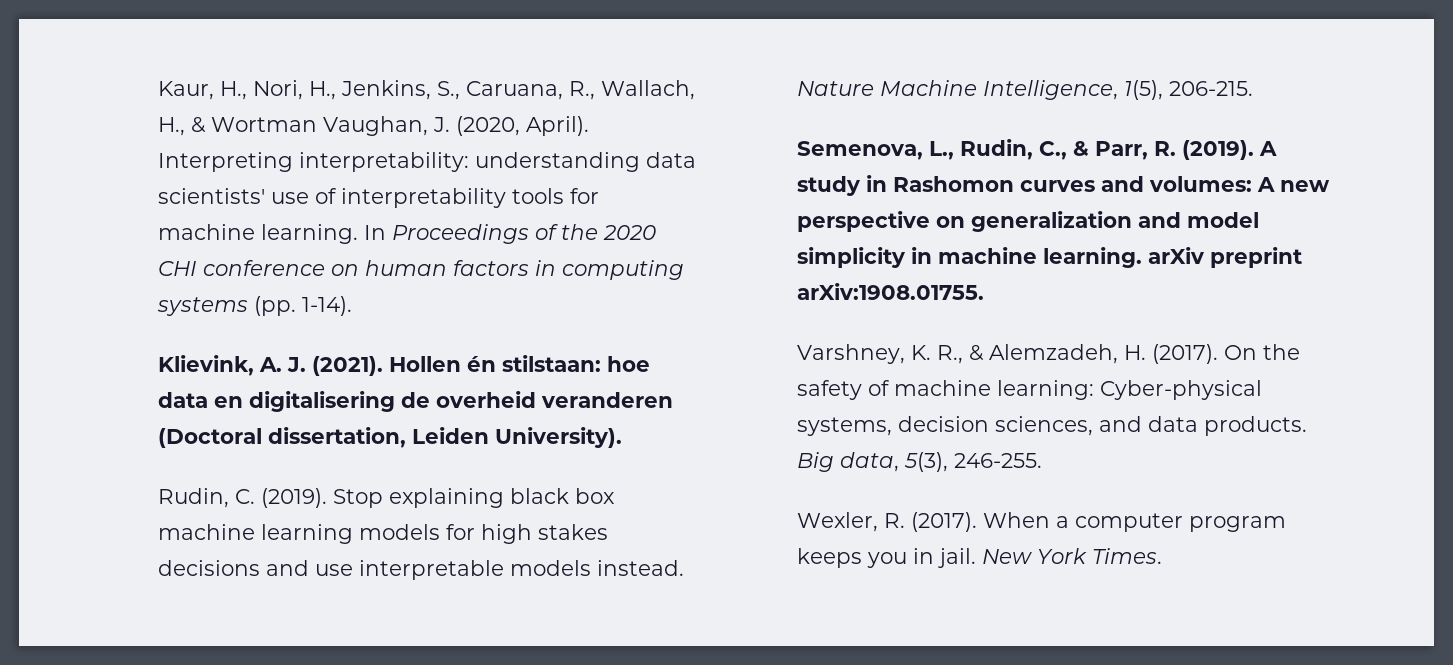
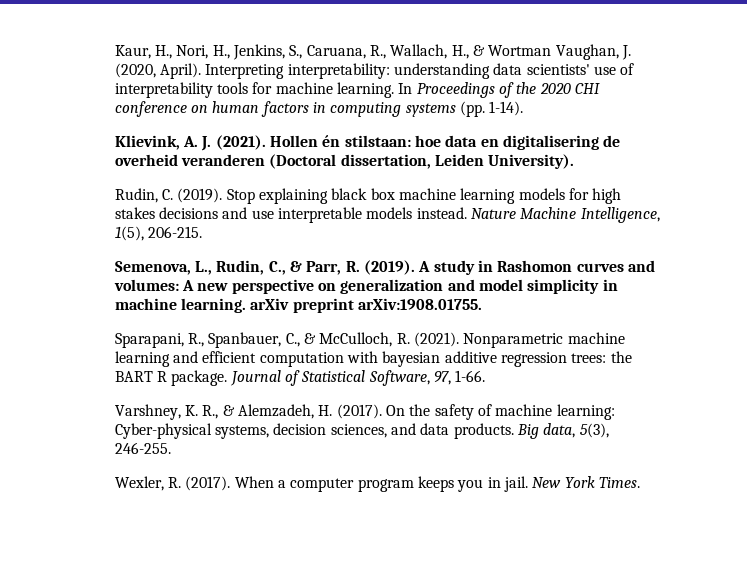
+ Sparapani, R., Spanbauer, C., & McCulloch, R. (2021). Nonparametric machine learning and efficient computation with bayesian additive regression trees: the BART R package. Journal of Statistical Software, 97, 1-66.

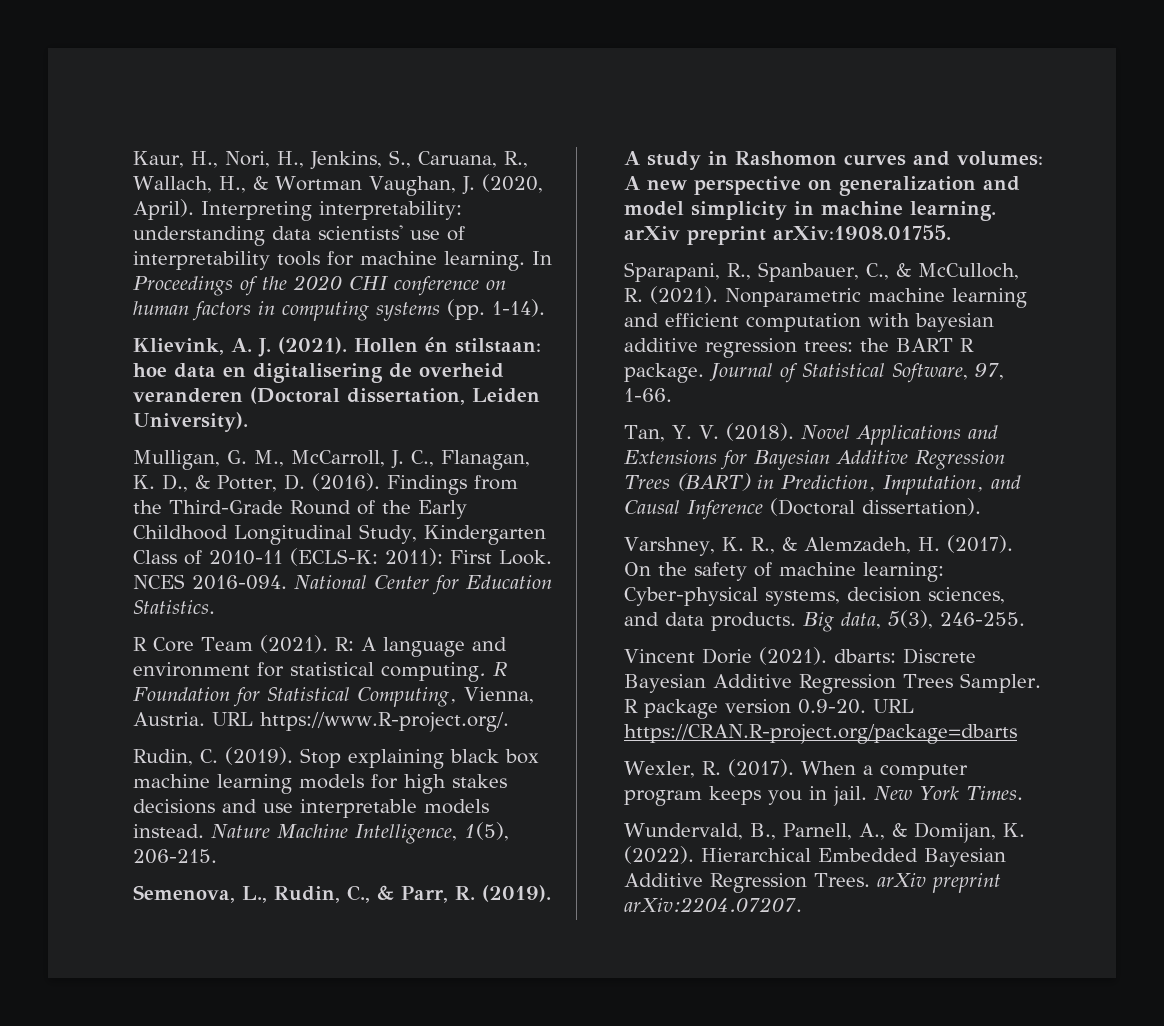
+ Mulligan, G. M., McCarroll, J. C., Flanagan, K. D., & Potter, D. (2016). Findings from the Third-Grade Round of the Early Childhood Longitudinal Study, Kindergarten Class of 2010-11 (ECLS-K: 2011): First Look. NCES 2016-094. National Center for Education Statistics.
+ R Core Team (2021). R: A language and environment for statistical computing. R Foundation for Statistical Computing, Vienna, Austria. URL https://www.R-project.org/.
+ Tan, Y. V. (2018). Novel Applications and Extensions for Bayesian Additive Regression Trees (BART) in Prediction, Imputation, and Causal Inference (Doctoral dissertation).
+ Vincent Dorie (2021). dbarts: Discrete Bayesian Additive Regression Trees Sampler. R package version 0.9-20. URL https://CRAN.R-project.org/package=dbarts
+ Wundervald, B., Parnell, A., & Domijan, K. (2022). Hierarchical Embedded Bayesian Additive Regression Trees. arXiv preprint arXiv:2204.07207.

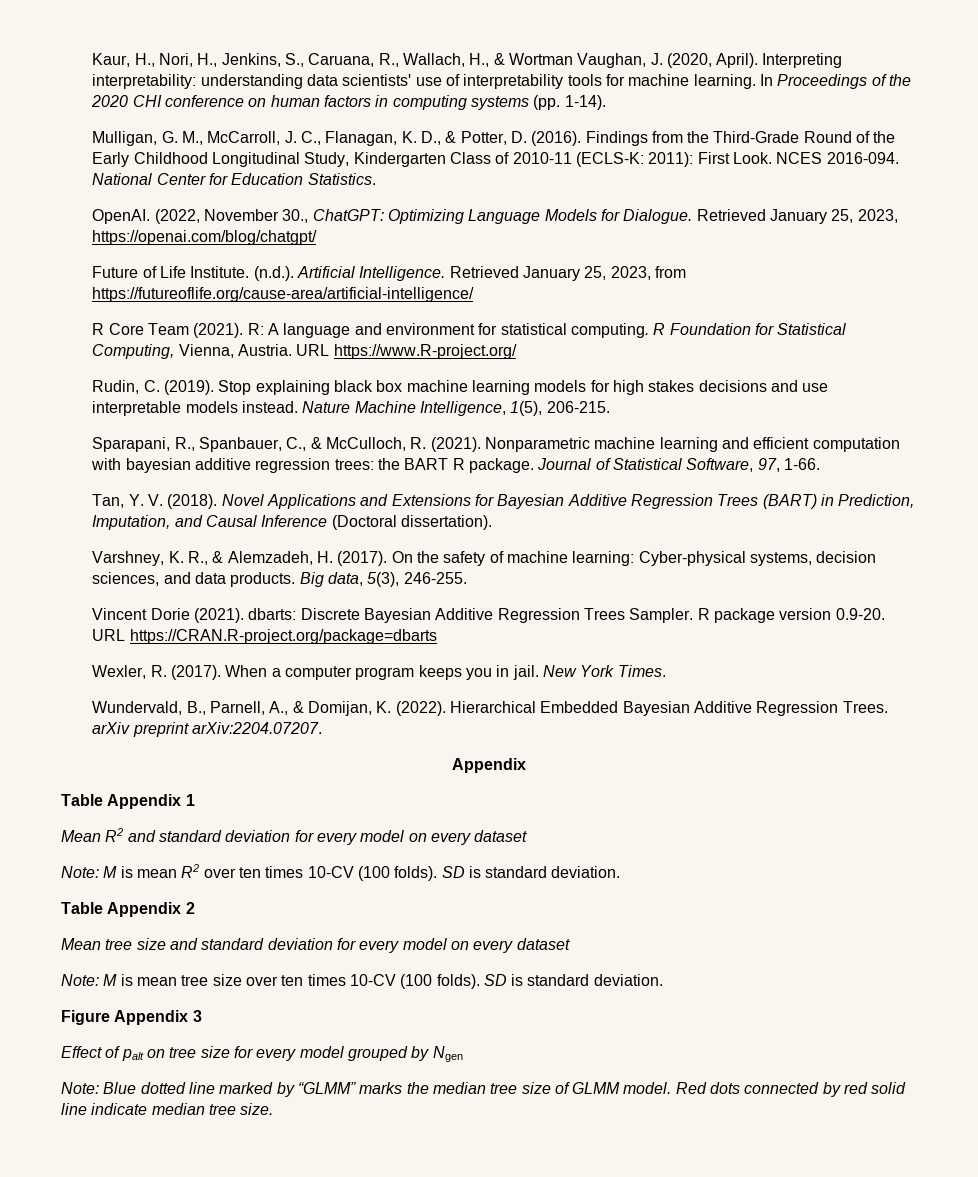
- Klievink, A. J. (2021). Hollen én stilstaan: hoe data en digitalisering de overheid veranderen (Doctoral dissertation, Leiden University).
+ OpenAI. (2022, November 30., ChatGPT: Optimizing Language Models for Dialogue. Retrieved January 25, 2023, https://openai.com/blog/chatgpt/
+ Future of Life Institute. (n.d.). Artificial Intelligence. Retrieved January 25, 2023, from https://futureoflife.org/cause-area/artificial-intelligence/
- URL https://www.R-project.org/.
+ URL https://www.R-project.org/
- Semenova, L., Rudin, C., & Parr, R. (2019). A study in Rashomon curves and volumes: A new perspective on generalization and model simplicity in machine learning. arXiv preprint arXiv:1908.01755.
  Hierarchical Embedded Bayesian Additive Regression Trees. arXiv preprint arXiv:2204.07207.
+ Appendix
+ Table Appendix 1
+ Mean R2 and standard deviation for every model on every dataset
+ Note: M is mean R2 over ten times 10-CV (100 folds). SD is standard deviation.
+ Table Appendix 2
+ Mean tree size and standard deviation for every model on every dataset
+ Note: M is mean tree size over ten times 10-CV (100 folds). SD is standard deviation.
+ Figure Appendix 3
+ Effect of palt on tree size for every model grouped by Ngen
+ Note: Blue dotted line marked by “GLMM” marks the median tree size of GLMM model. Red dots connected by red solid line indicate median tree size.

